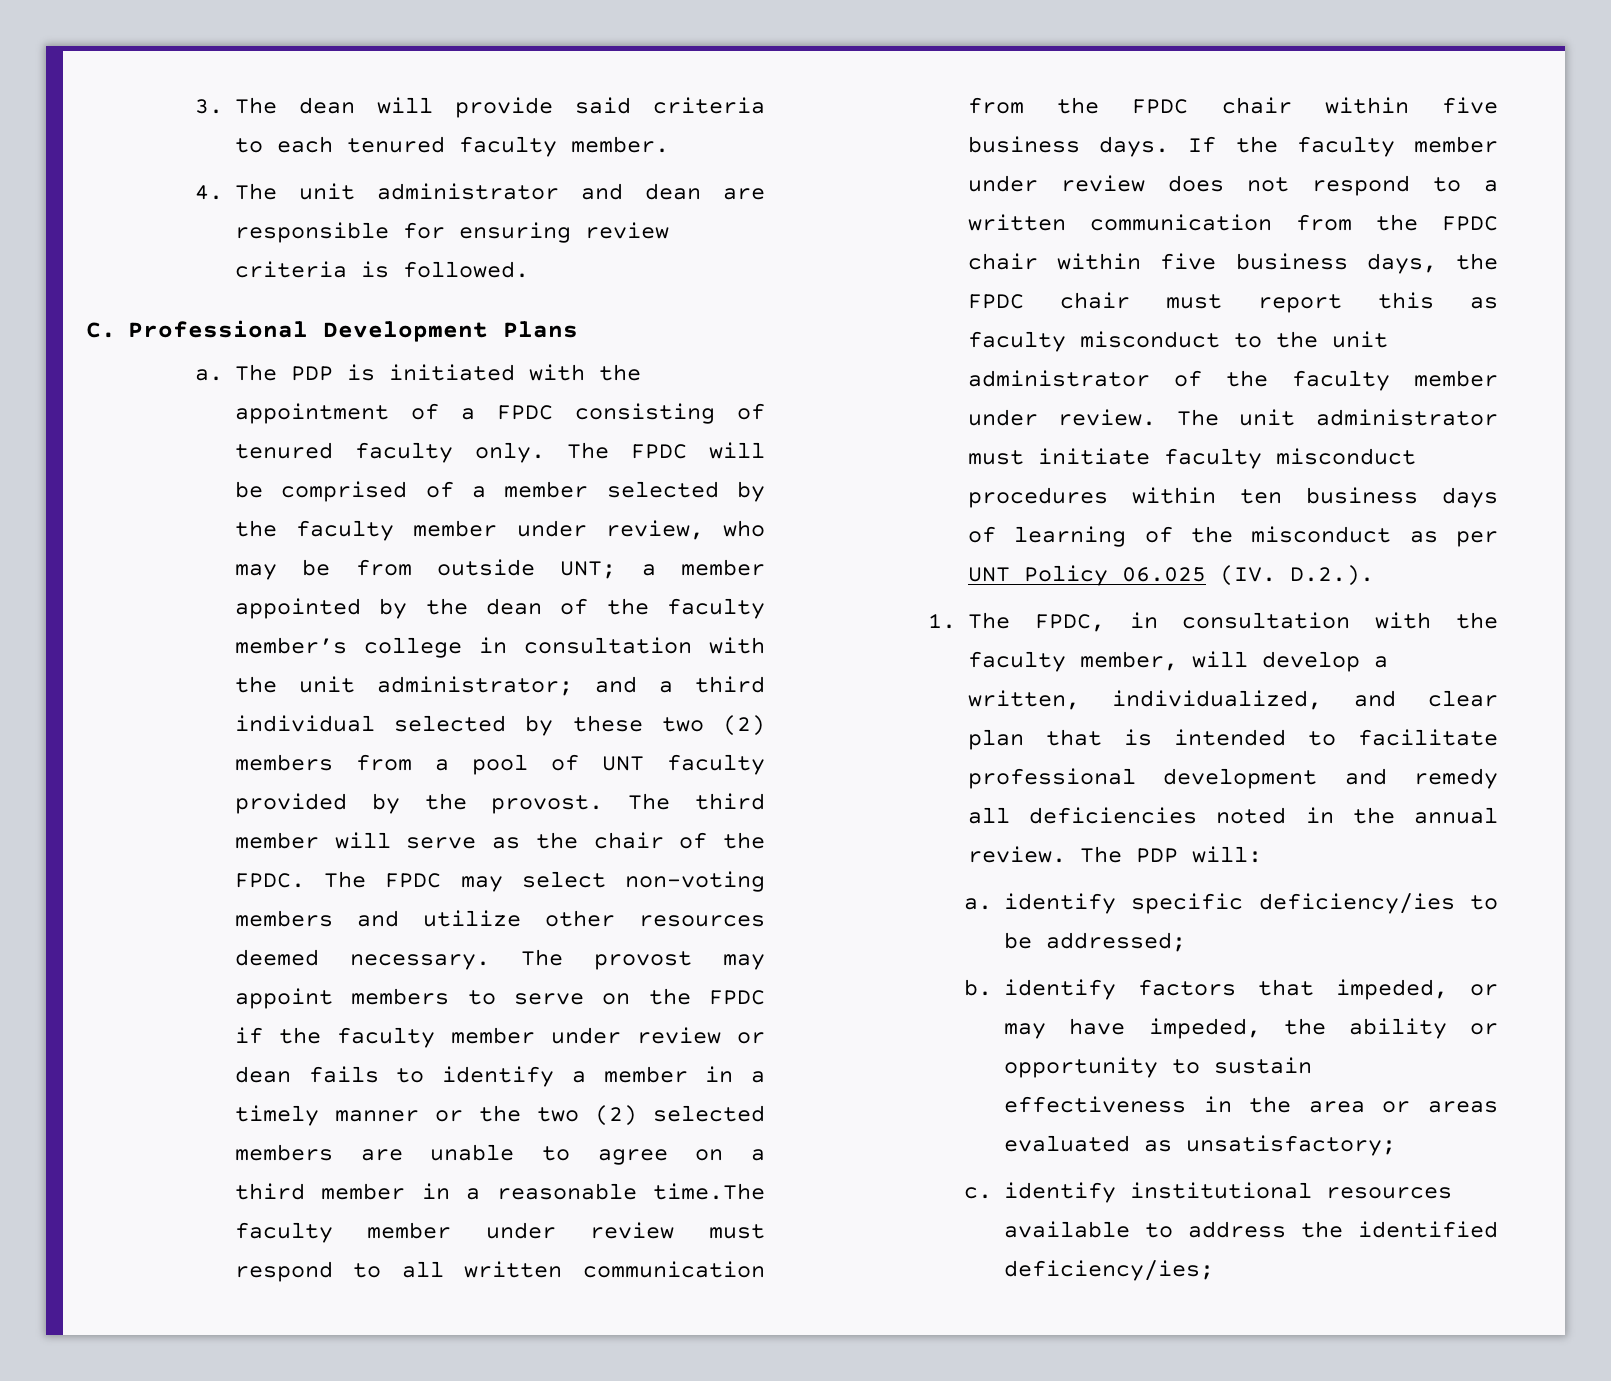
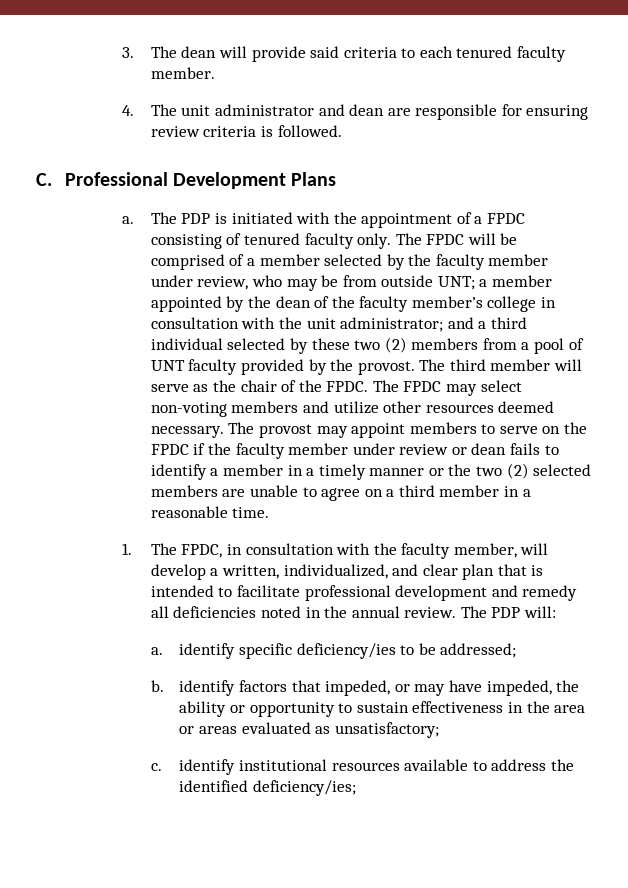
- The provost may appoint members to serve on the FPDC if the faculty member under review or dean fails to identify a member in a timely manner or the two (2) selected members are unable to agree on a third member in a reasonable time.The faculty member under review must respond to all written communication from the FPDC chair within five business days. If the faculty member under review does not respond to a written communication from the FPDC chair within five business days, the FPDC chair must report this as faculty misconduct to the unit administrator of the faculty member under review. The unit administrator must initiate faculty misconduct procedures within ten business days of learning of the misconduct as per UNT Policy 06.025 (IV. D.2.).
+ The provost may appoint members to serve on the FPDC if the faculty member under review or dean fails to identify a member in a timely manner or the two (2) selected members are unable to agree on a third member in a reasonable time.

